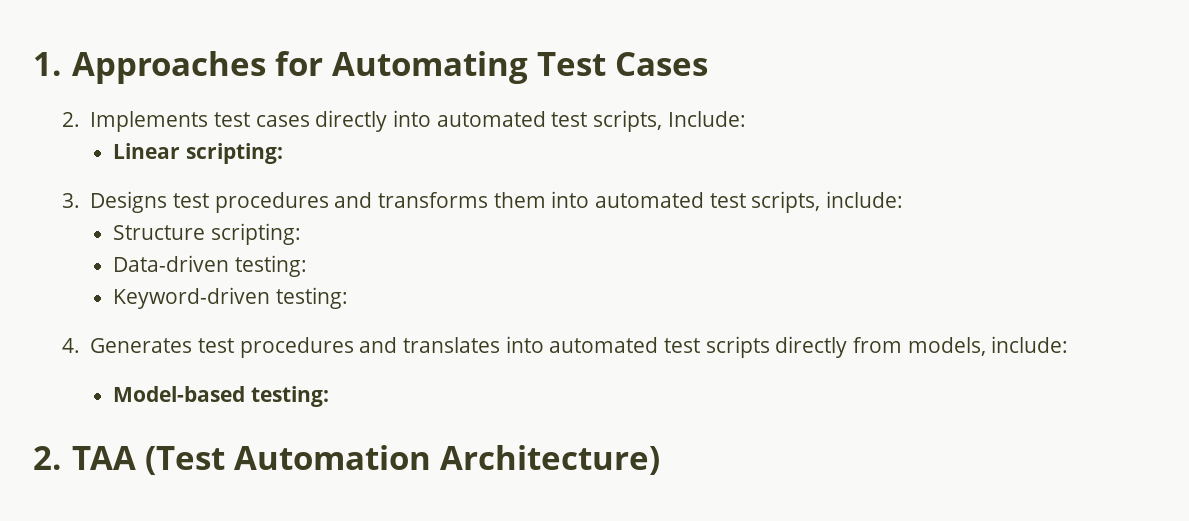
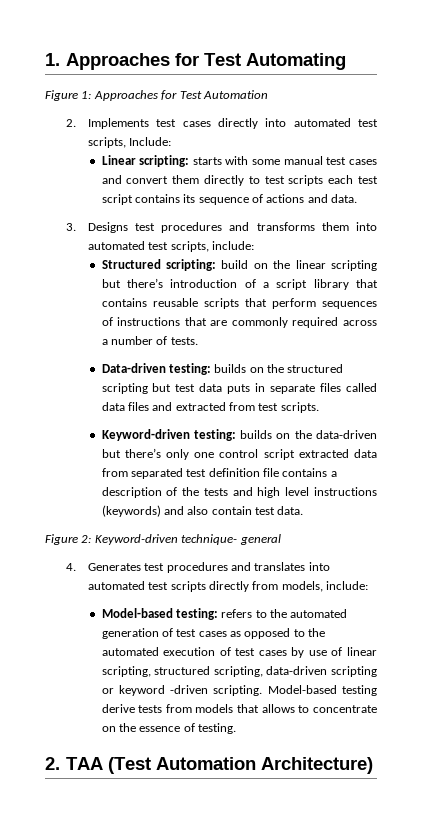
- 1. Approaches for Automating Test Cases
+ 1. Approaches for Test Automating
+ Figure 1: Approaches for Test Automation
- Linear scripting:
+ Linear scripting: starts with some manual test cases and convert them directly to test scripts each test script contains its sequence of actions and data.
- Structure scripting:
- Data-driven testing:
- Keyword-driven testing:
+ Structured scripting: build on the linear scripting but there’s introduction of a script library that contains reusable scripts that perform sequences of instructions that are commonly required across a number of tests.
+ Data-driven testing: builds on the structured scripting but test data puts in separate files called data files and extracted from test scripts.
+ Keyword-driven testing: builds on the data-driven but there’s only one control script extracted data from separated test definition file contains a description of the tests and high level instructions (keywords) and also contain test data.
+ Figure 2: Keyword-driven technique- general
- Model-based testing:
+ Model-based testing: refers to the automated generation of test cases as opposed to the automated execution of test cases by use of linear scripting, structured scripting, data-driven scripting or keyword -driven scripting. Model-based testing derive tests from models that allows to concentrate on the essence of testing.

